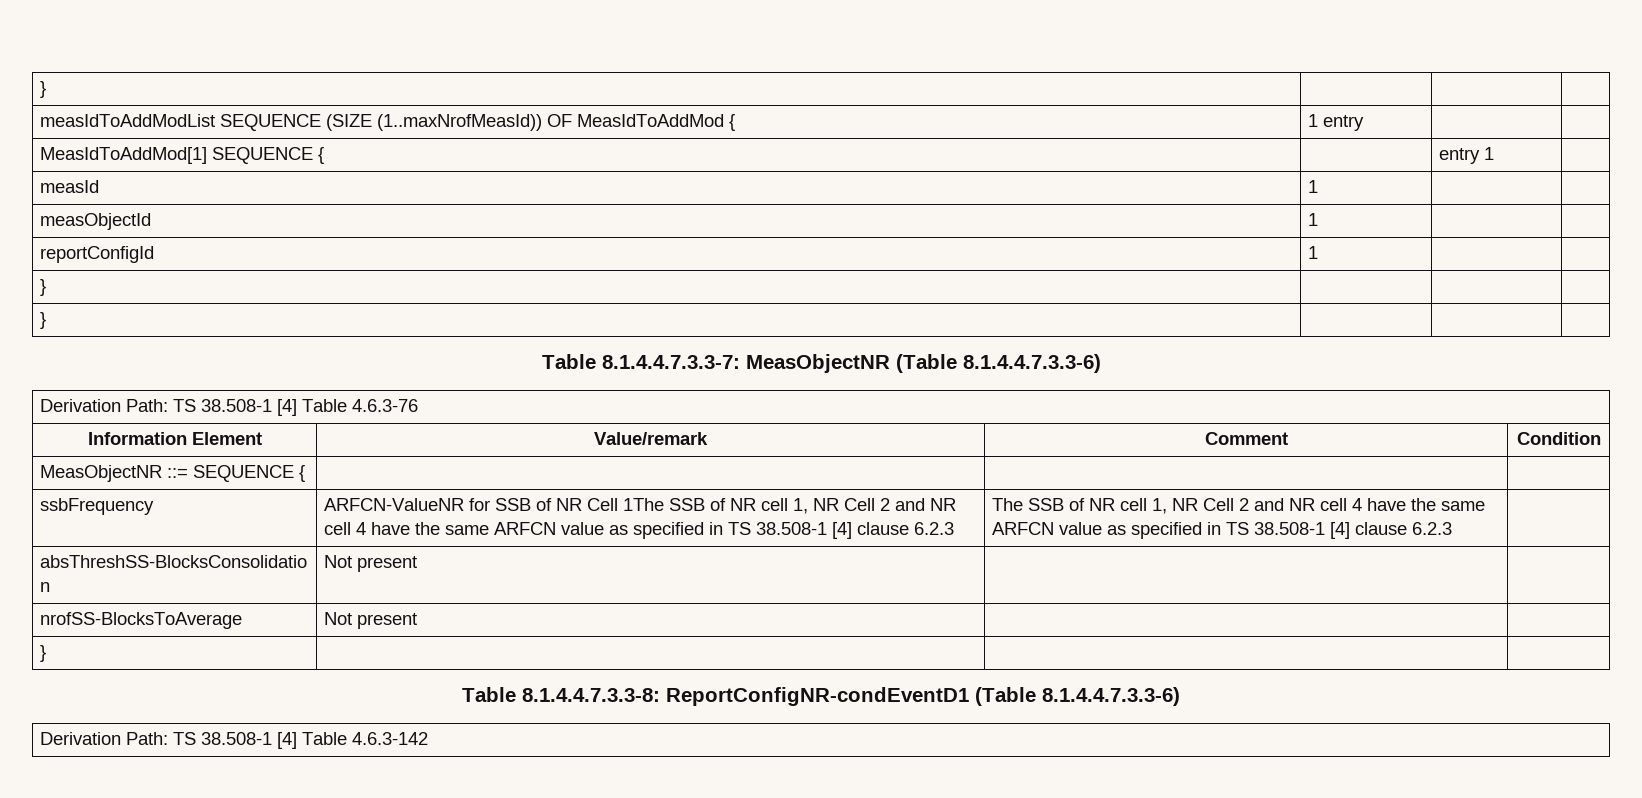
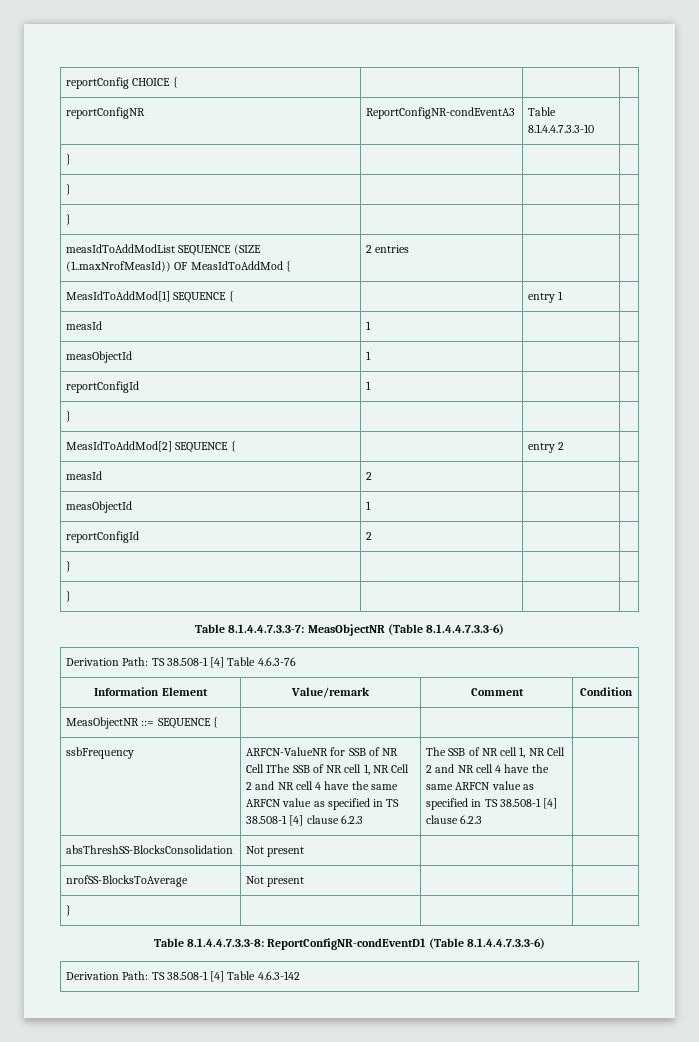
+ reportConfig CHOICE { | | |
+ reportConfigNR | ReportConfigNR-condEventA3 | Table 8.1.4.4.7.3.3-10 |
+ } | | |
+ } | | |
- measIdToAddModList SEQUENCE (SIZE (1..maxNrofMeasId)) OF MeasIdToAddMod { | 1 entry | |
+ measIdToAddModList SEQUENCE (SIZE (1..maxNrofMeasId)) OF MeasIdToAddMod { | 2 entries | |
+ MeasIdToAddMod[2] SEQUENCE { | | entry 2 |
+ measId | 2 | |
+ measObjectId | 1 | |
+ reportConfigId | 2 | |
+ } | | |

